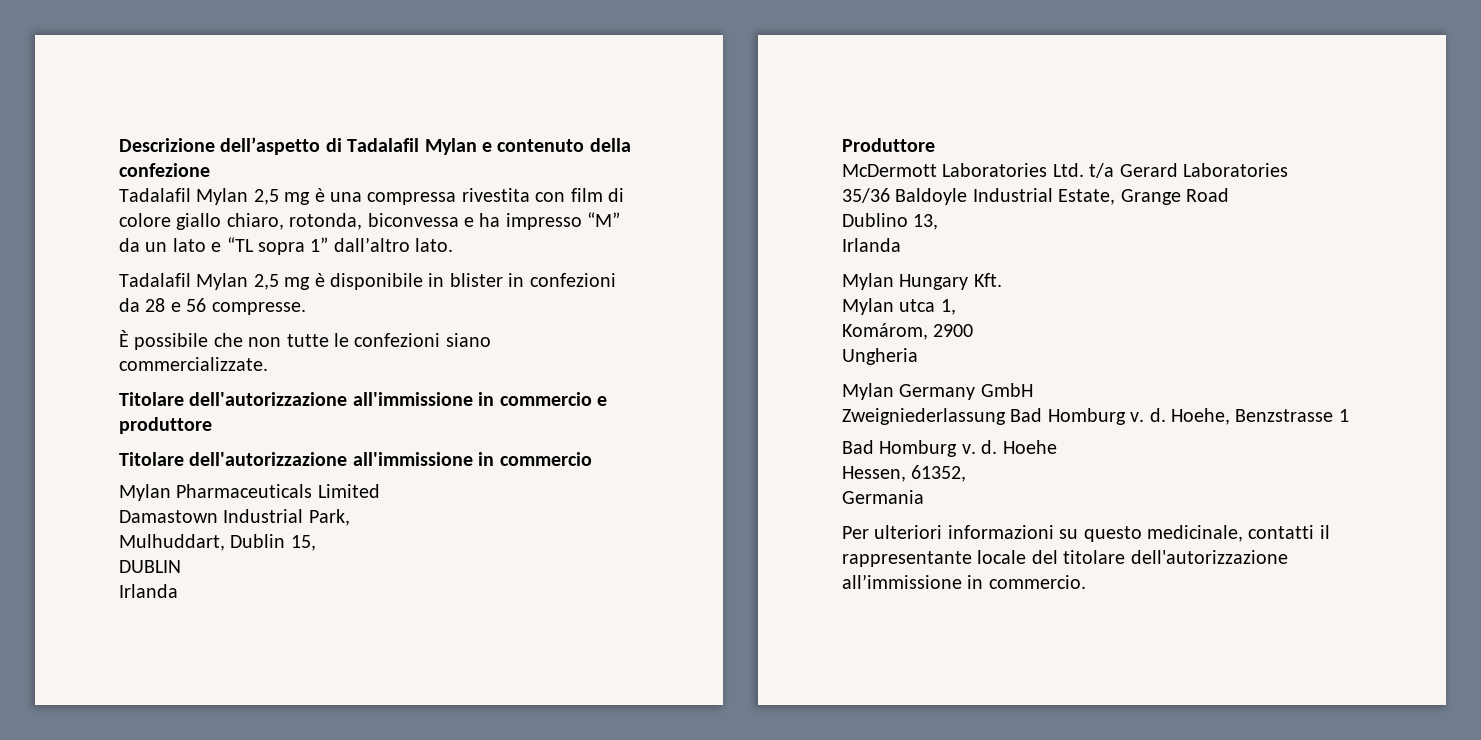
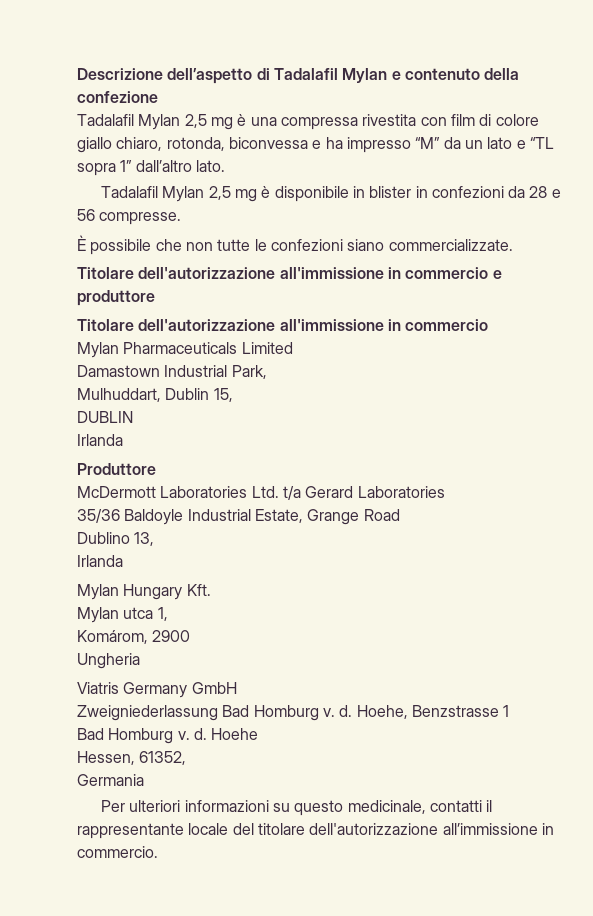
- Mylan Germany GmbH
+ Viatris Germany GmbH

